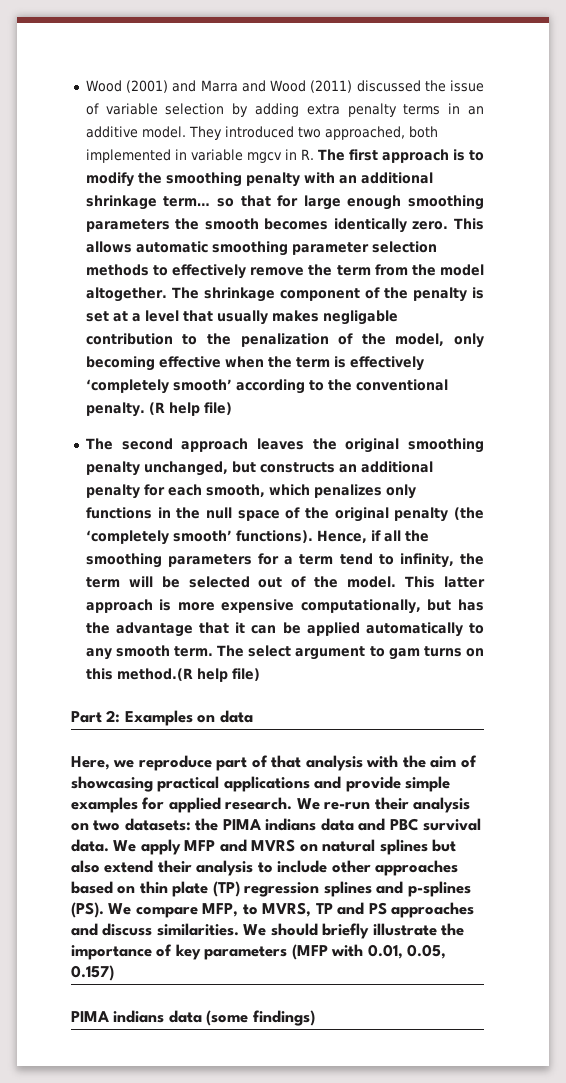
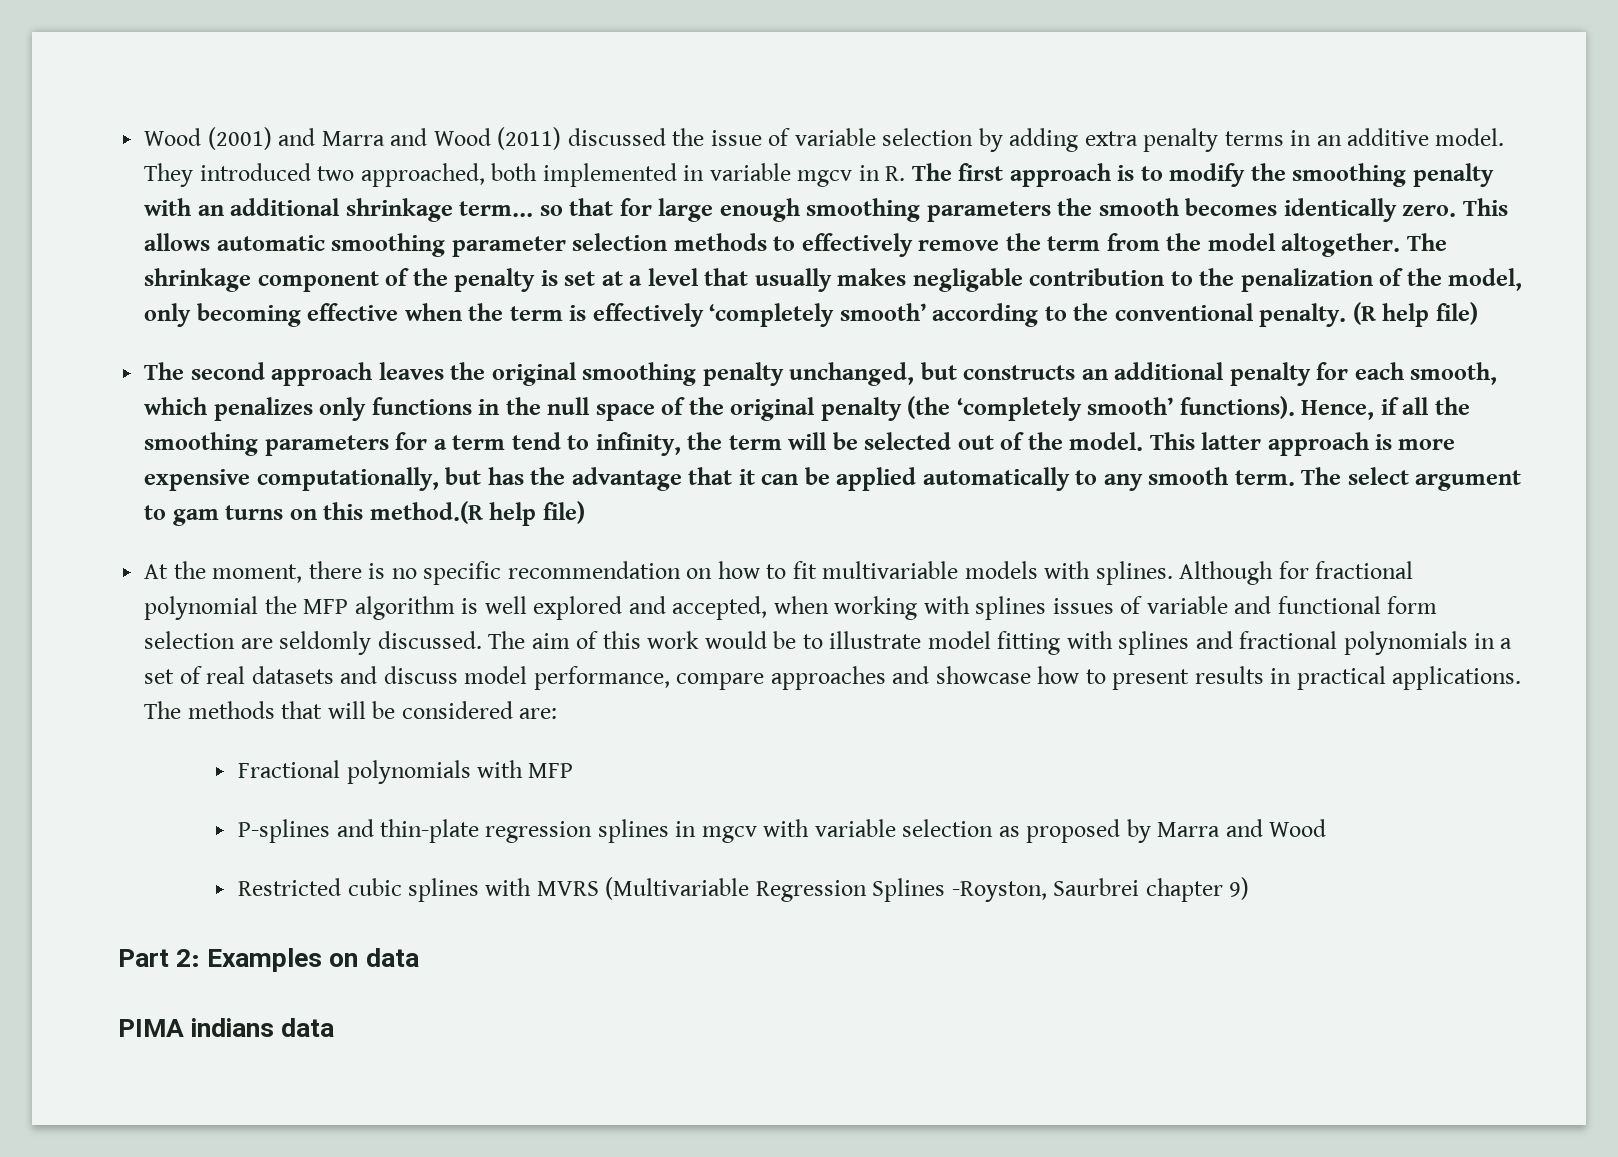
+ At the moment, there is no specific recommendation on how to fit multivariable models with splines. Although for fractional polynomial the MFP algorithm is well explored and accepted, when working with splines issues of variable and functional form selection are seldomly discussed. The aim of this work would be to illustrate model fitting with splines and fractional polynomials in a set of real datasets and discuss model performance, compare approaches and showcase how to present results in practical applications. The methods that will be considered are:
+ Fractional polynomials with MFP
+ P-splines and thin-plate regression splines in mgcv with variable selection as proposed by Marra and Wood
+ Restricted cubic splines with MVRS (Multivariable Regression Splines -Royston, Saurbrei chapter 9)
- Here, we reproduce part of that analysis with the aim of showcasing practical applications and provide simple examples for applied research. We re-run their analysis on two datasets: the PIMA indians data and PBC survival data. We apply MFP and MVRS on natural splines but also extend their analysis to include other approaches based on thin plate (TP) regression splines and p-splines (PS). We compare MFP, to MVRS, TP and PS approaches and discuss similarities. We should briefly illustrate the importance of key parameters (MFP with 0.01, 0.05, 0.157)
- PIMA indians data (some findings)
+ PIMA indians data

